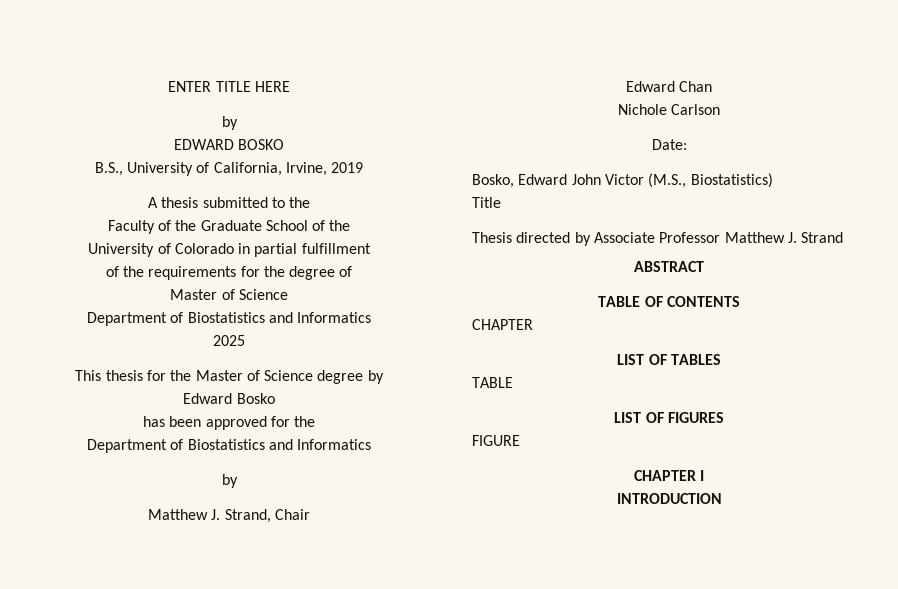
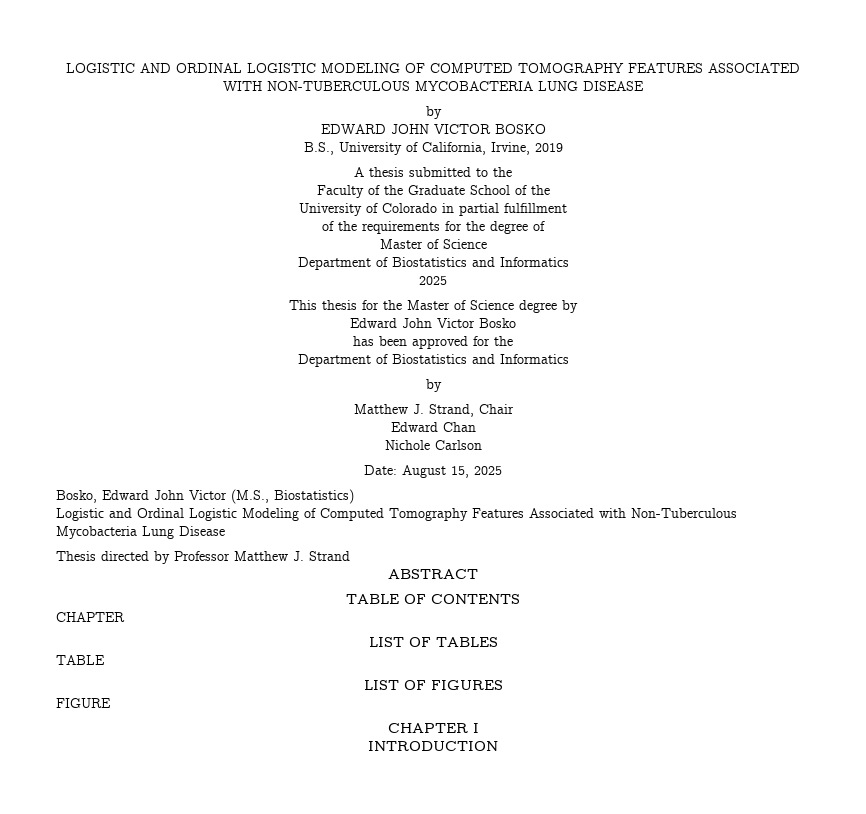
- ENTER TITLE HERE
+ LOGISTIC AND ORDINAL LOGISTIC MODELING OF COMPUTED TOMOGRAPHY FEATURES ASSOCIATED WITH NON-TUBERCULOUS MYCOBACTERIA LUNG DISEASE
- EDWARD BOSKO
+ EDWARD JOHN VICTOR BOSKO
- Edward Bosko
+ Edward John Victor Bosko
- Date:
+ Date: August 15, 2025
- Title
+ Logistic and Ordinal Logistic Modeling of Computed Tomography Features Associated with Non-Tuberculous Mycobacteria Lung Disease
- Thesis directed by Associate Professor Matthew J. Strand
+ Thesis directed by Professor Matthew J. Strand

